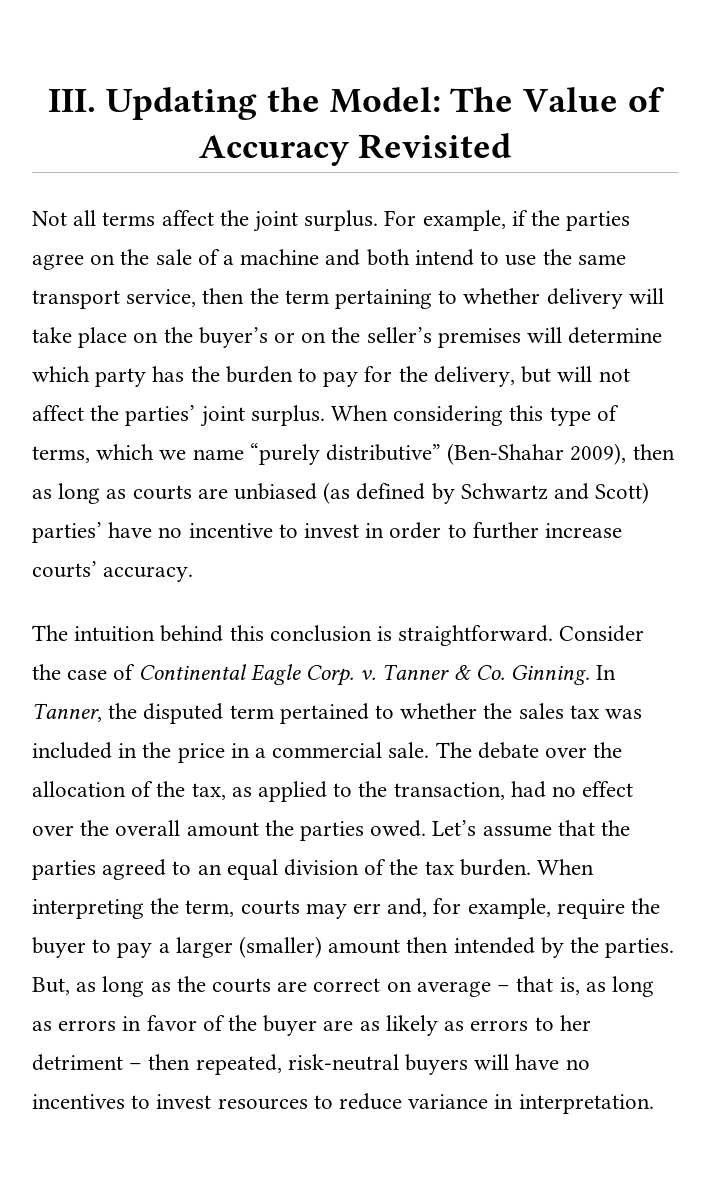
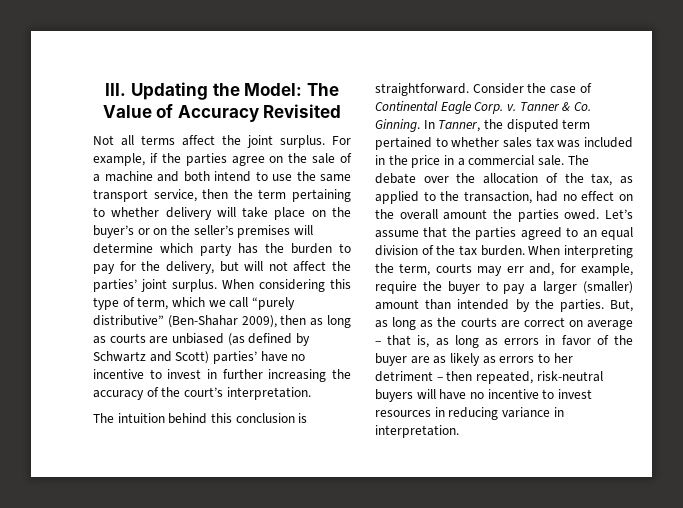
- When considering this type of terms, which we name “purely distributive” (Ben-Shahar 2009), then as long as courts are unbiased (as defined by Schwartz and Scott) parties’ have no incentive to invest in order to further increase courts’ accuracy.
+ When considering this type of term, which we call “purely distributive” (Ben-Shahar 2009), then as long as courts are unbiased (as defined by Schwartz and Scott) parties’ have no incentive to invest in further increasing the accuracy of the court’s interpretation.
- In Tanner, the disputed term pertained to whether the sales tax was included in the price in a commercial sale.
+ In Tanner, the disputed term pertained to whether sales tax was included in the price in a commercial sale.
- The debate over the allocation of the tax, as applied to the transaction, had no effect over the overall amount the parties owed.
+ The debate over the allocation of the tax, as applied to the transaction, had no effect on the overall amount the parties owed.
- When interpreting the term, courts may err and, for example, require the buyer to pay a larger (smaller) amount then intended by the parties.
+ When interpreting the term, courts may err and, for example, require the buyer to pay a larger (smaller) amount than intended by the parties.
- But, as long as the courts are correct on average – that is, as long as errors in favor of the buyer are as likely as errors to her detriment – then repeated, risk-neutral buyers will have no incentives to invest resources to reduce variance in interpretation.
+ But, as long as the courts are correct on average – that is, as long as errors in favor of the buyer are as likely as errors to her detriment – then repeated, risk-neutral buyers will have no incentive to invest resources in reducing variance in interpretation.

